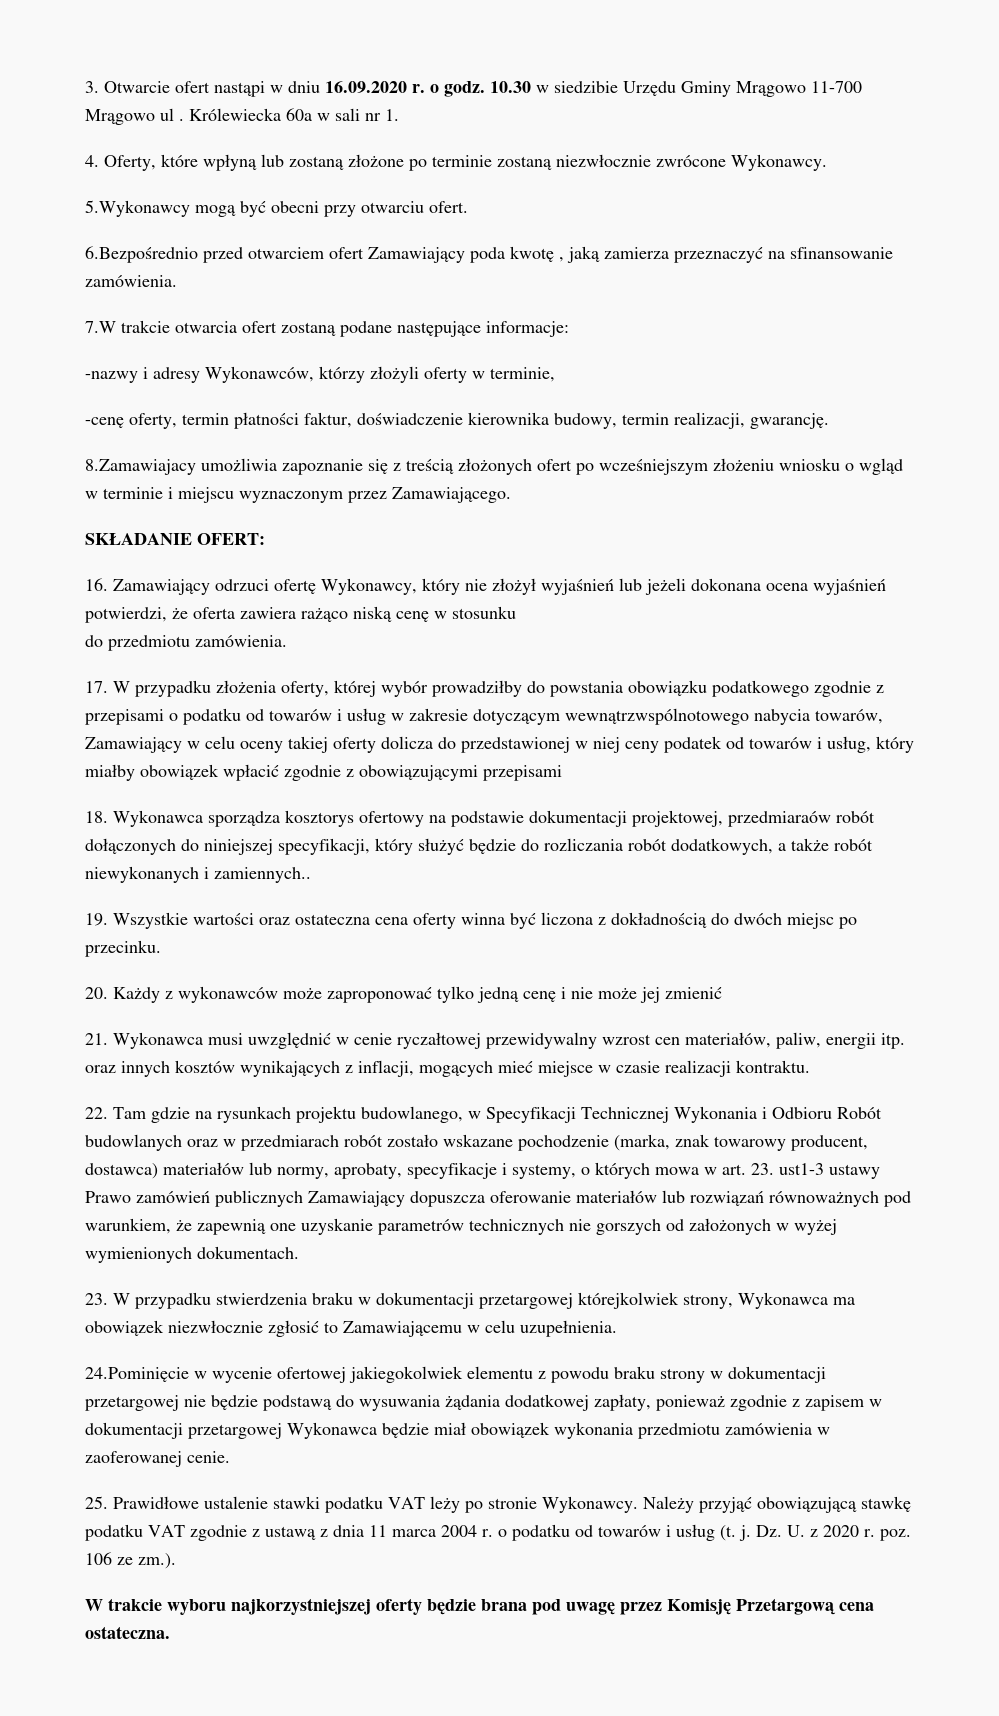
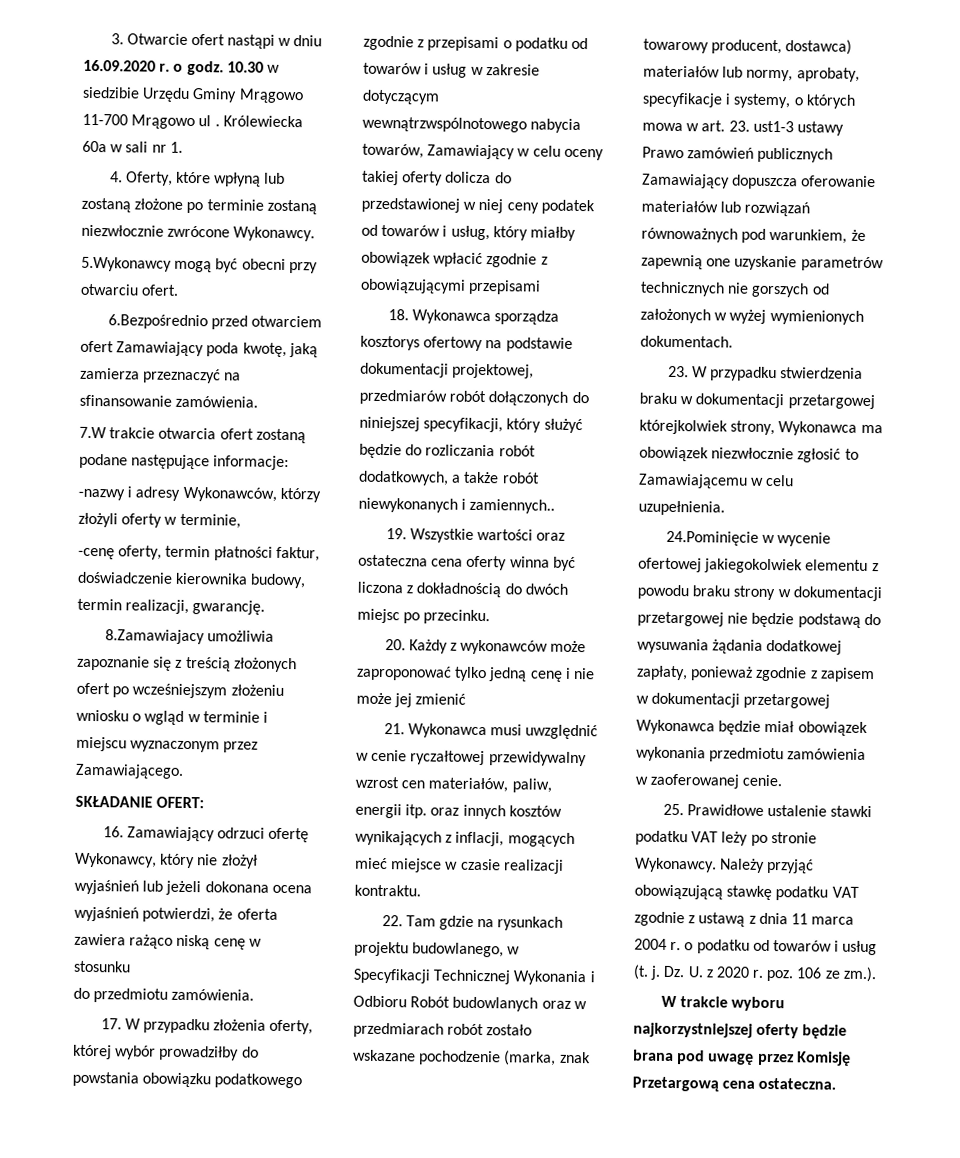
- 6.Bezpośrednio przed otwarciem ofert Zamawiający poda kwotę , jaką zamierza przeznaczyć na sfinansowanie zamówienia.
+ 6.Bezpośrednio przed otwarciem ofert Zamawiający poda kwotę, jaką zamierza przeznaczyć na sfinansowanie zamówienia.
- 18. Wykonawca sporządza kosztorys ofertowy na podstawie dokumentacji projektowej, przedmiaraów robót dołączonych do niniejszej specyfikacji, który służyć będzie do rozliczania robót dodatkowych, a także robót niewykonanych i zamiennych..
+ 18. Wykonawca sporządza kosztorys ofertowy na podstawie dokumentacji projektowej, przedmiarów robót dołączonych do niniejszej specyfikacji, który służyć będzie do rozliczania robót dodatkowych, a także robót niewykonanych i zamiennych..

